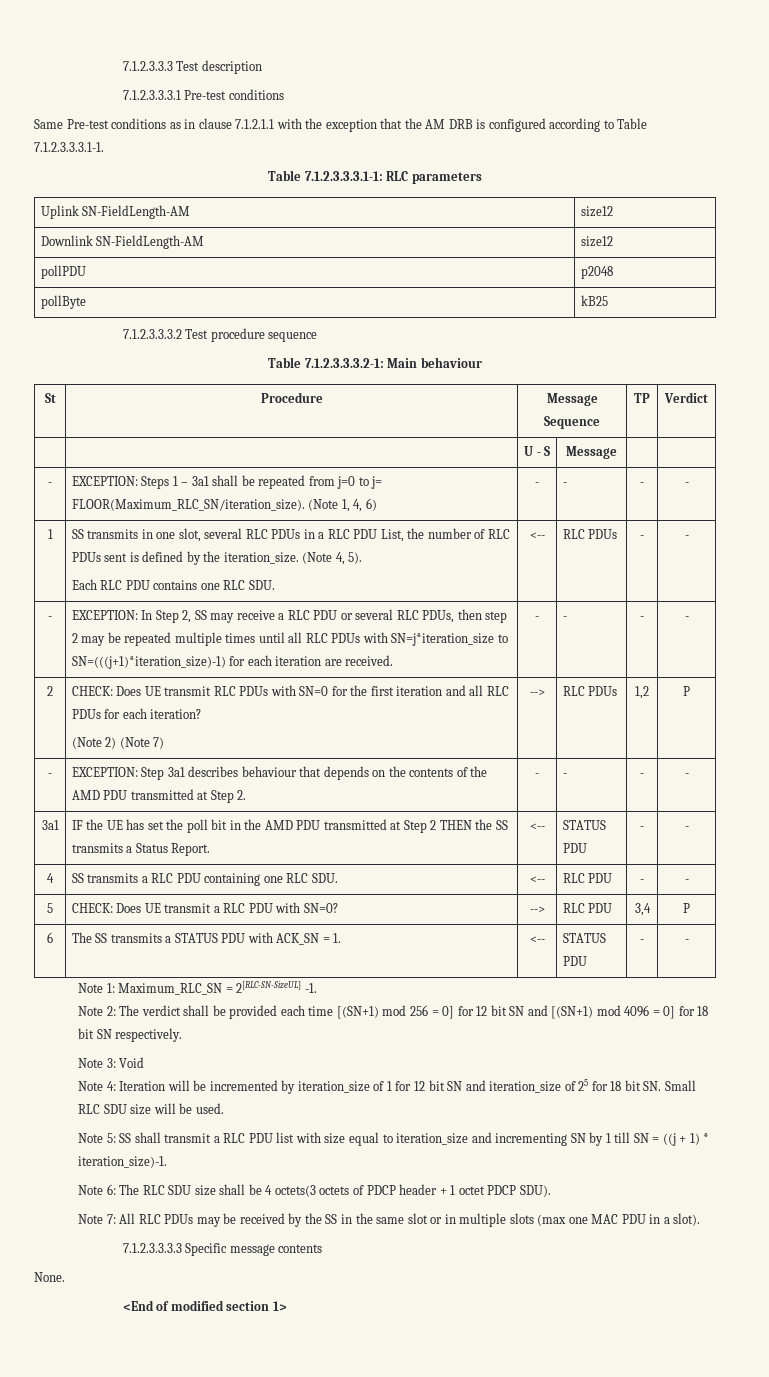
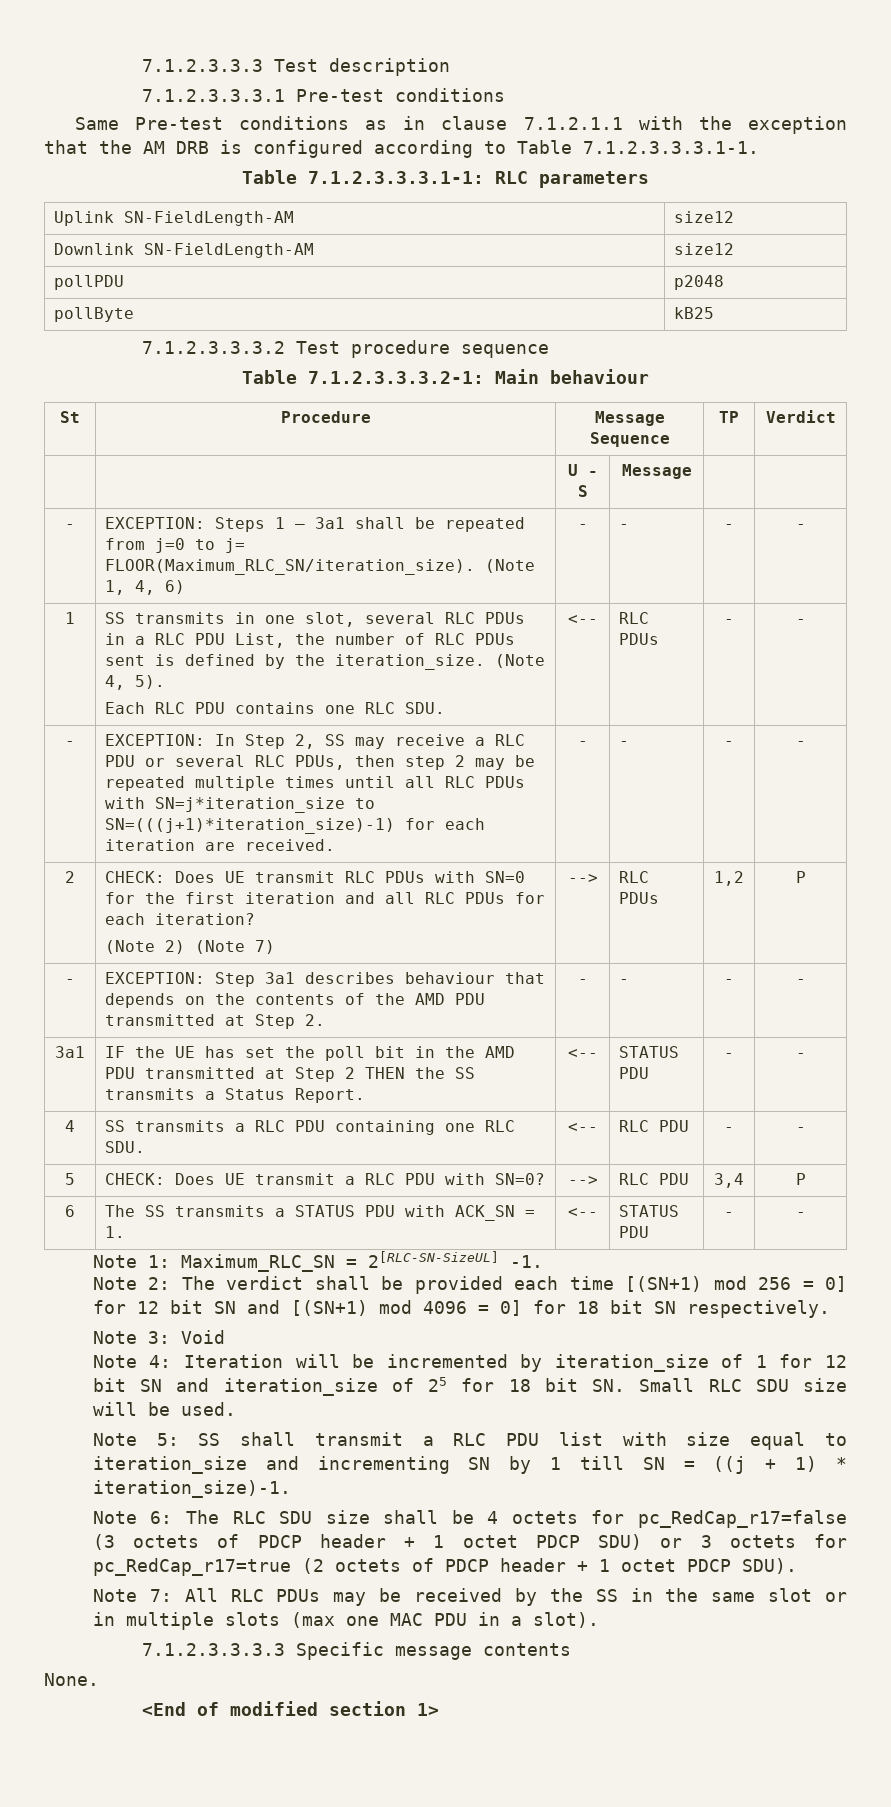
- Note 6: The RLC SDU size shall be 4 octets(3 octets of PDCP header + 1 octet PDCP SDU).
+ Note 6: The RLC SDU size shall be 4 octets for pc_RedCap_r17=false (3 octets of PDCP header + 1 octet PDCP SDU) or 3 octets for pc_RedCap_r17=true (2 octets of PDCP header + 1 octet PDCP SDU).

